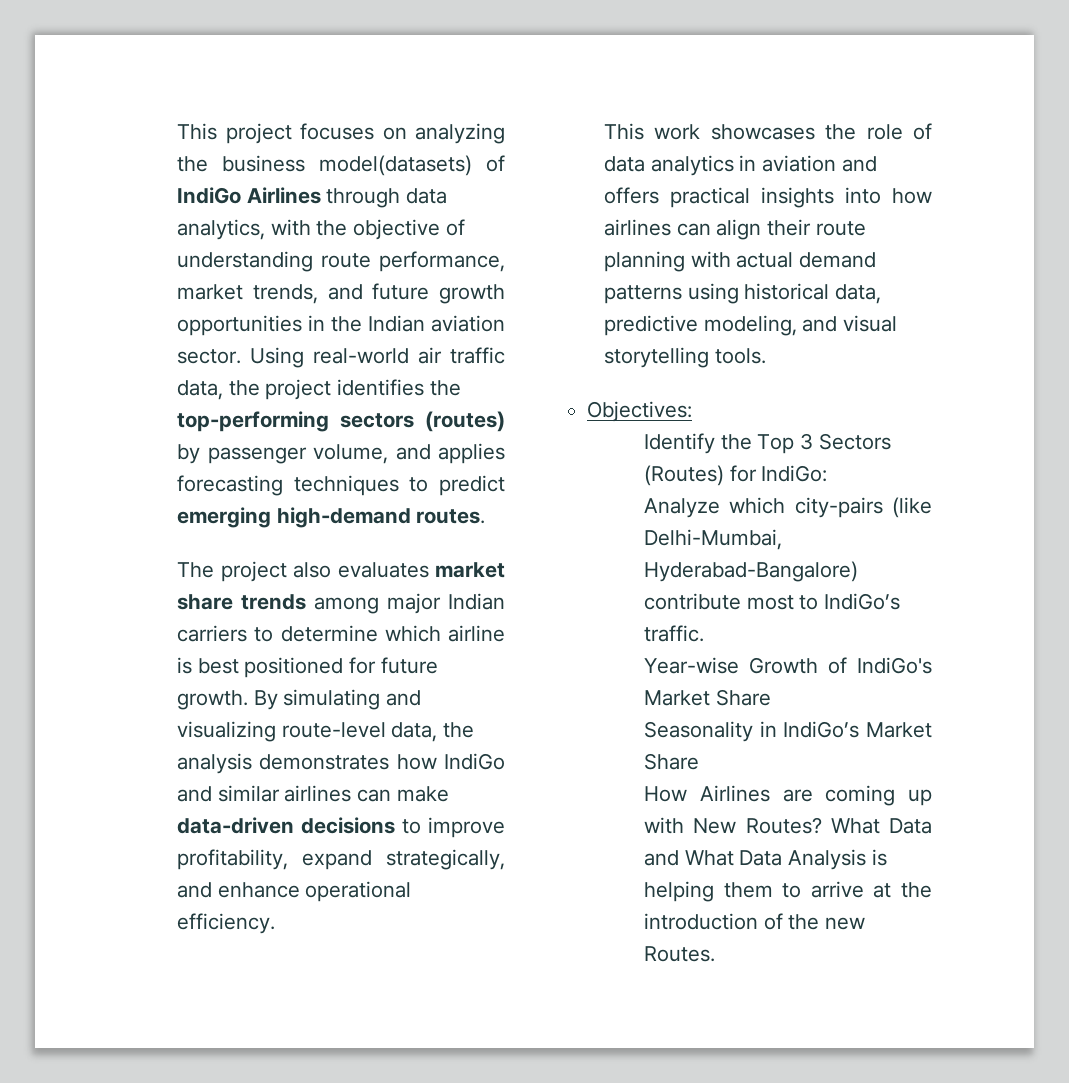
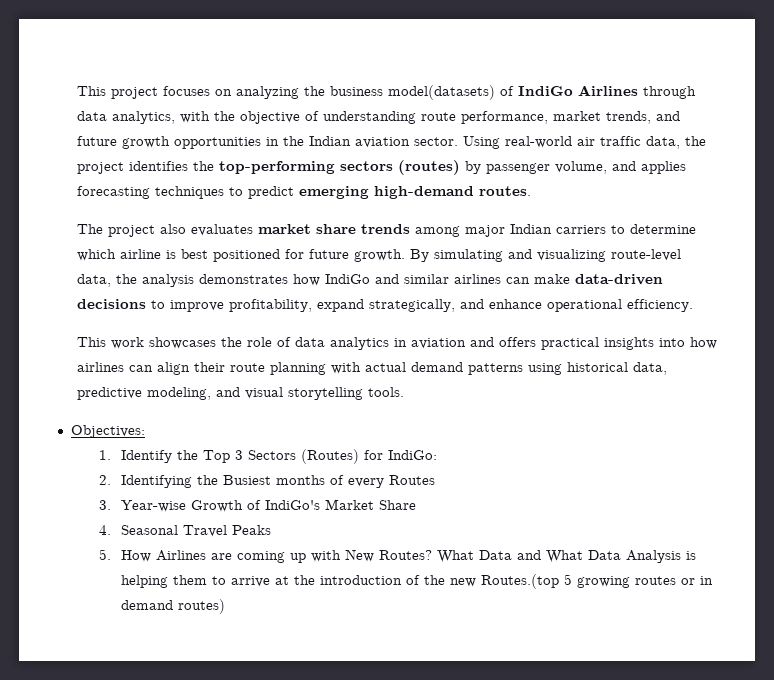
- Identify the Top 3 Sectors (Routes) for IndiGo:
+ 1. Identify the Top 3 Sectors (Routes) for IndiGo:
- Analyze which city-pairs (like Delhi-Mumbai, Hyderabad-Bangalore) contribute most to IndiGo’s traffic.
- Year-wise Growth of IndiGo's Market Share
+ 2. Identifying the Busiest months of every Routes
+ 3. Year-wise Growth of IndiGo's Market Share
- Seasonality in IndiGo’s Market Share
- How Airlines are coming up with New Routes?
+ 4. Seasonal Travel Peaks
+ 5. How Airlines are coming up with New Routes?
- What Data and What Data Analysis is helping them to arrive at the introduction of the new Routes.
+ What Data and What Data Analysis is helping them to arrive at the introduction of the new Routes.(top 5 growing routes or in demand routes)

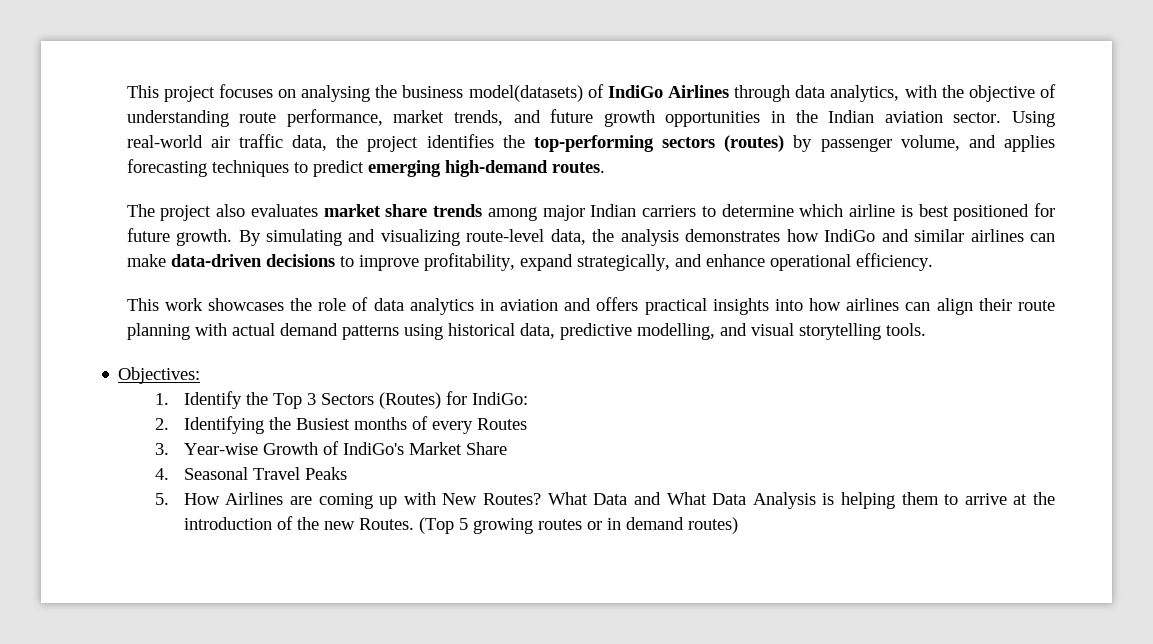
- This project focuses on analyzing the business model(datasets) of IndiGo Airlines through data analytics, with the objective of understanding route performance, market trends, and future growth opportunities in the Indian aviation sector.
+ This project focuses on analysing the business model(datasets) of IndiGo Airlines through data analytics, with the objective of understanding route performance, market trends, and future growth opportunities in the Indian aviation sector.
- This work showcases the role of data analytics in aviation and offers practical insights into how airlines can align their route planning with actual demand patterns using historical data, predictive modeling, and visual storytelling tools.
+ This work showcases the role of data analytics in aviation and offers practical insights into how airlines can align their route planning with actual demand patterns using historical data, predictive modelling, and visual storytelling tools.
- What Data and What Data Analysis is helping them to arrive at the introduction of the new Routes.(top 5 growing routes or in demand routes)
+ What Data and What Data Analysis is helping them to arrive at the introduction of the new Routes. (Top 5 growing routes or in demand routes)

